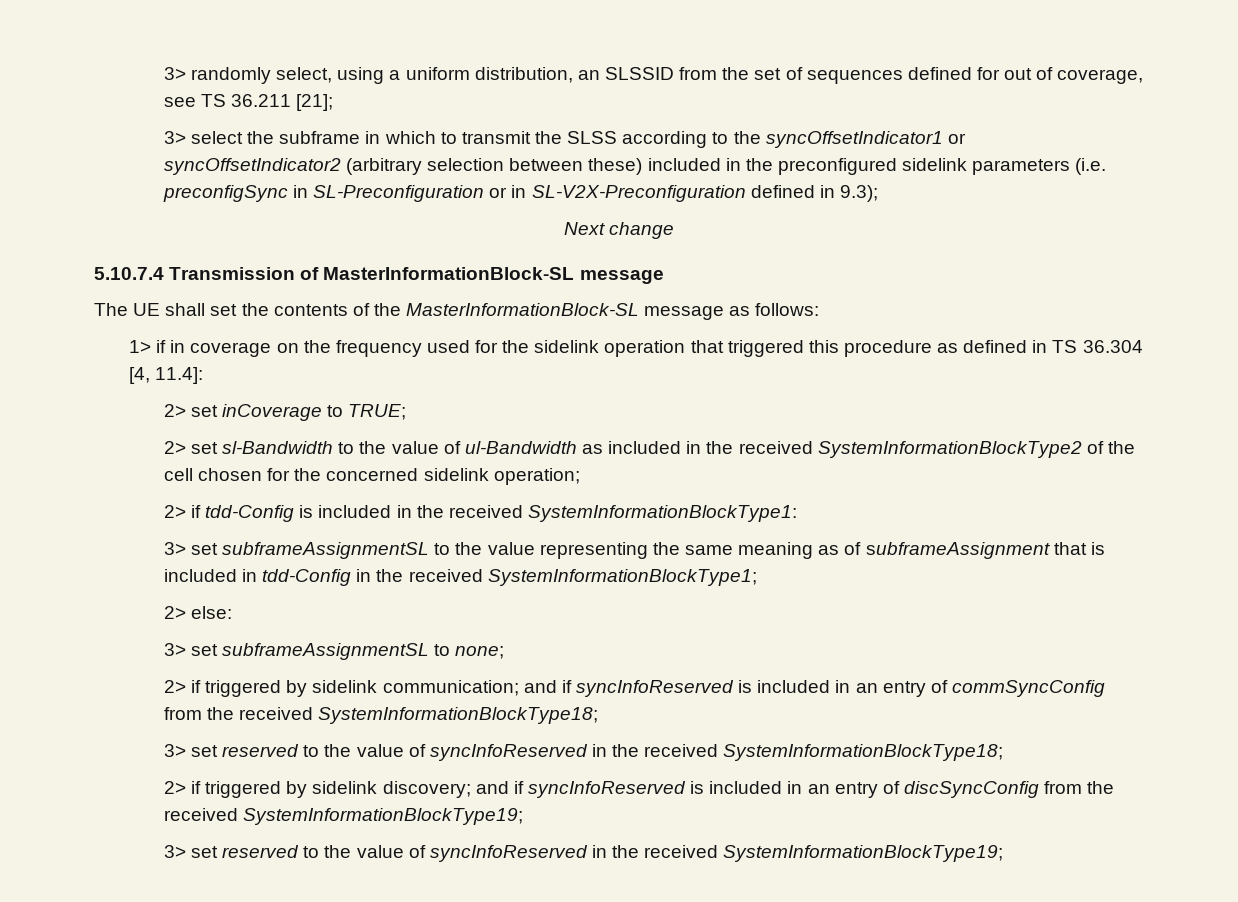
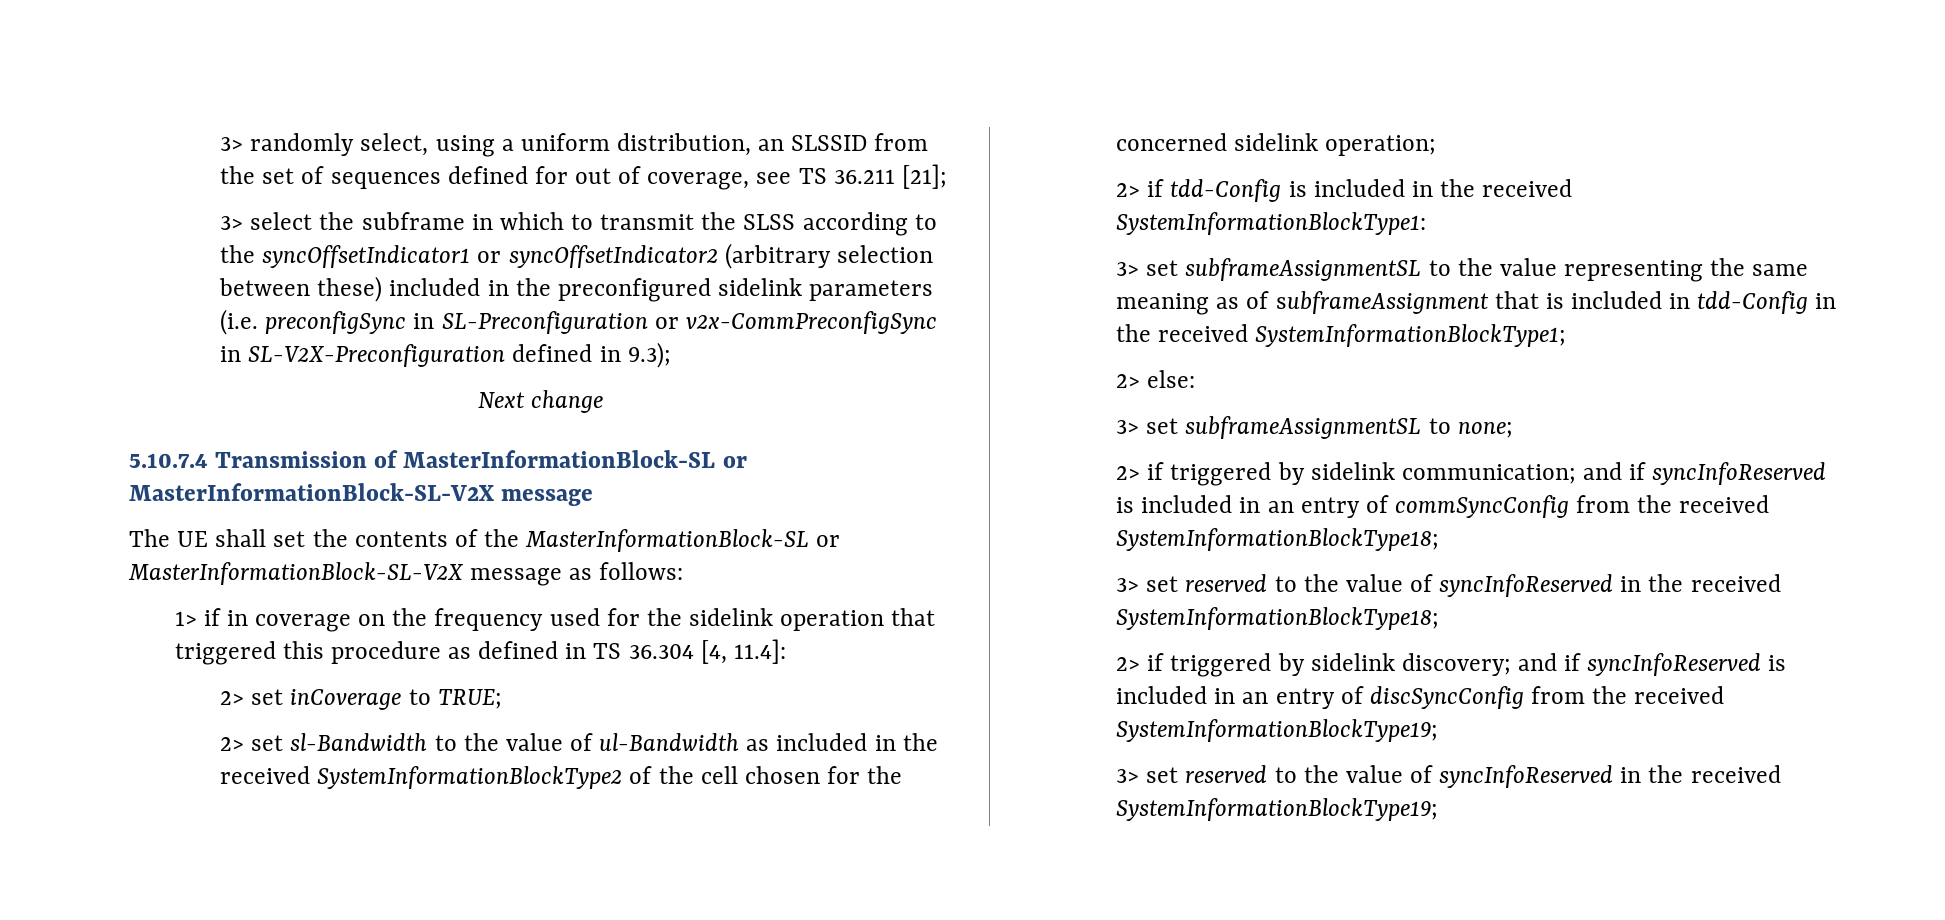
- 3> select the subframe in which to transmit the SLSS according to the syncOffsetIndicator1 or syncOffsetIndicator2 (arbitrary selection between these) included in the preconfigured sidelink parameters (i.e. preconfigSync in SL-Preconfiguration or in SL-V2X-Preconfiguration defined in 9.3);
+ 3> select the subframe in which to transmit the SLSS according to the syncOffsetIndicator1 or syncOffsetIndicator2 (arbitrary selection between these) included in the preconfigured sidelink parameters (i.e. preconfigSync in SL-Preconfiguration or v2x-CommPreconfigSync in SL-V2X-Preconfiguration defined in 9.3);
- 5.10.7.4 Transmission of MasterInformationBlock-SL message
+ 5.10.7.4 Transmission of MasterInformationBlock-SL or MasterInformationBlock-SL-V2X message
- The UE shall set the contents of the MasterInformationBlock-SL message as follows:
+ The UE shall set the contents of the MasterInformationBlock-SL or MasterInformationBlock-SL-V2X message as follows:

